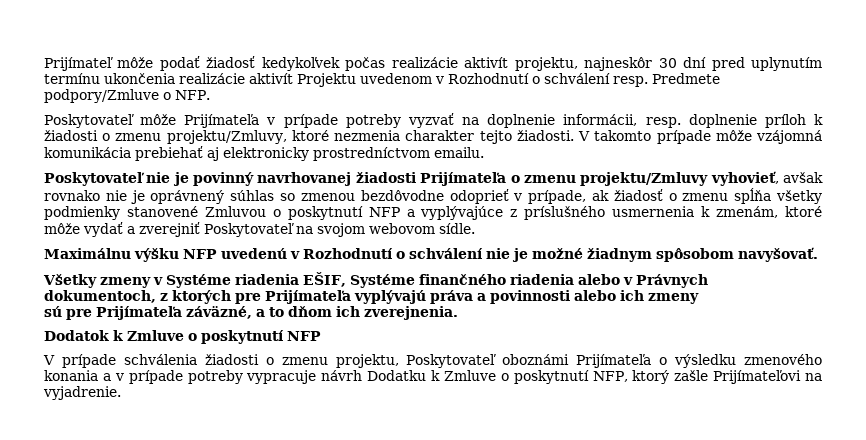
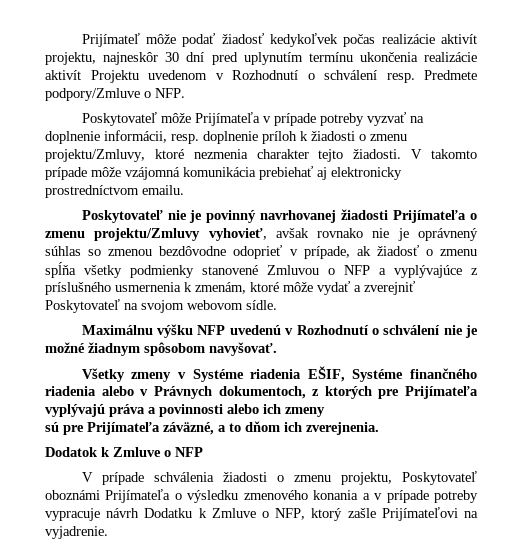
- Poskytovateľ nie je povinný navrhovanej žiadosti Prijímateľa o zmenu projektu/Zmluvy vyhovieť, avšak rovnako nie je oprávnený súhlas so zmenou bezdôvodne odoprieť v prípade, ak žiadosť o zmenu spĺňa všetky podmienky stanovené Zmluvou o poskytnutí NFP a vyplývajúce z príslušného usmernenia k zmenám, ktoré môže vydať a zverejniť Poskytovateľ na svojom webovom sídle.
+ Poskytovateľ nie je povinný navrhovanej žiadosti Prijímateľa o zmenu projektu/Zmluvy vyhovieť, avšak rovnako nie je oprávnený súhlas so zmenou bezdôvodne odoprieť v prípade, ak žiadosť o zmenu spĺňa všetky podmienky stanovené Zmluvou o NFP a vyplývajúce z príslušného usmernenia k zmenám, ktoré môže vydať a zverejniť Poskytovateľ na svojom webovom sídle.
- Dodatok k Zmluve o poskytnutí NFP
+ Dodatok k Zmluve o NFP
- V prípade schválenia žiadosti o zmenu projektu, Poskytovateľ oboznámi Prijímateľa o výsledku zmenového konania a v prípade potreby vypracuje návrh Dodatku k Zmluve o poskytnutí NFP, ktorý zašle Prijímateľovi na vyjadrenie.
+ V prípade schválenia žiadosti o zmenu projektu, Poskytovateľ oboznámi Prijímateľa o výsledku zmenového konania a v prípade potreby vypracuje návrh Dodatku k Zmluve o NFP, ktorý zašle Prijímateľovi na vyjadrenie.

